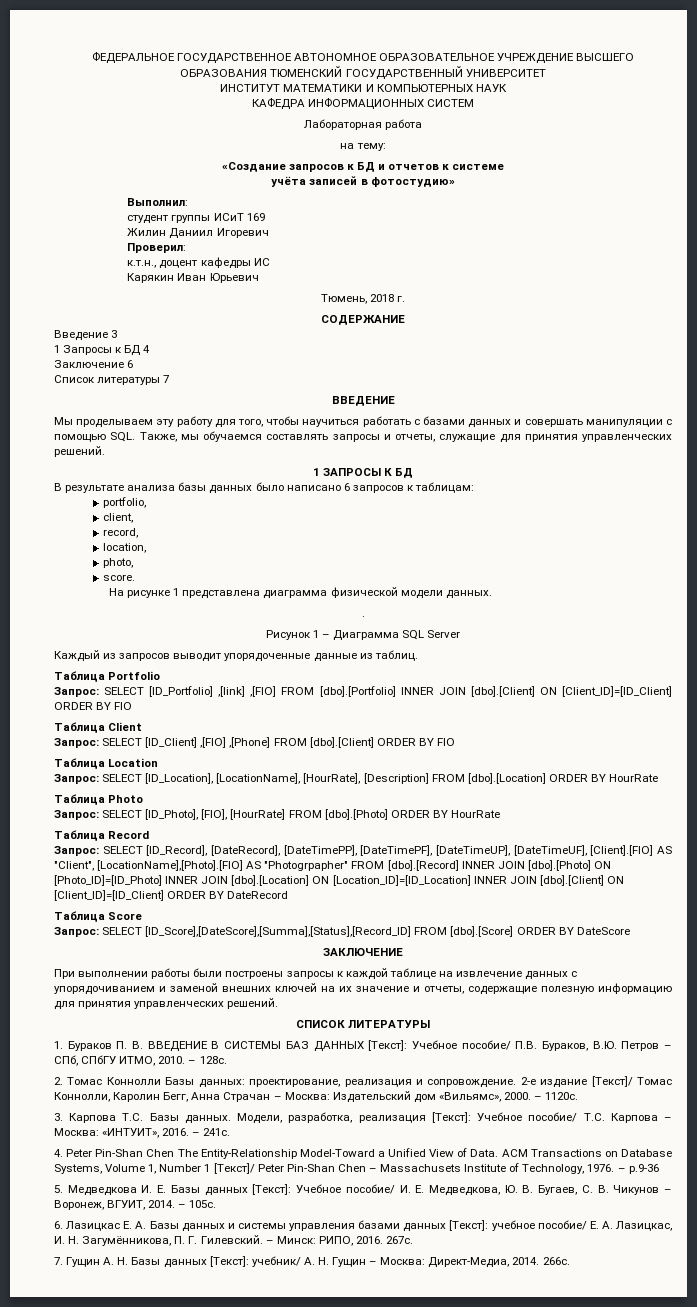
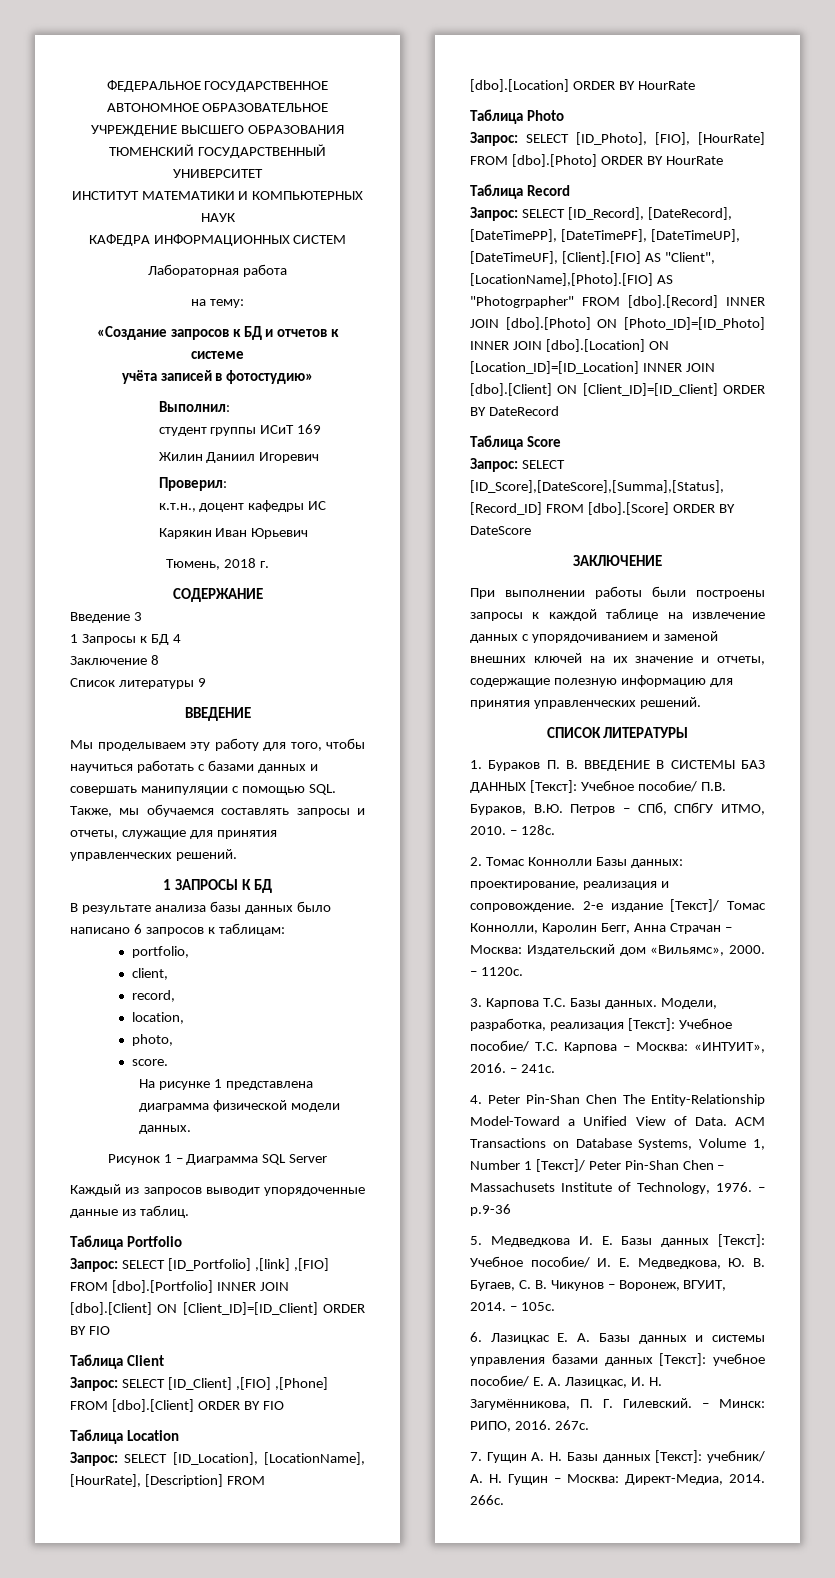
- Заключение 6
+ Заключение 8
- Список литературы 7
+ Список литературы 9
- .

